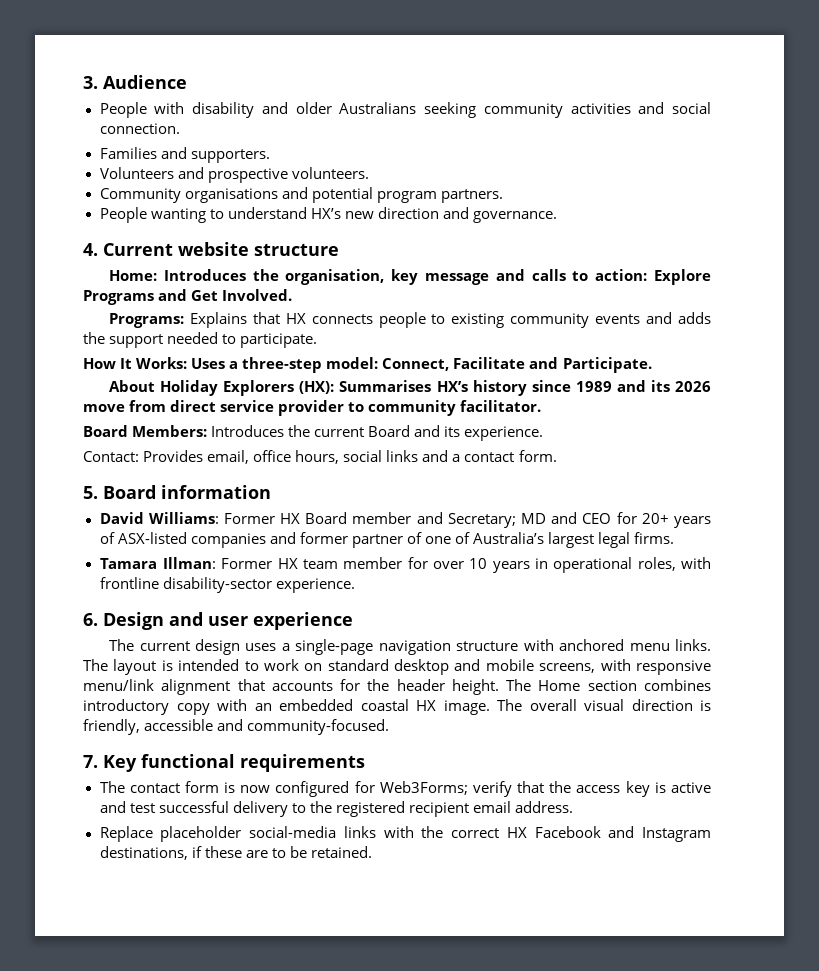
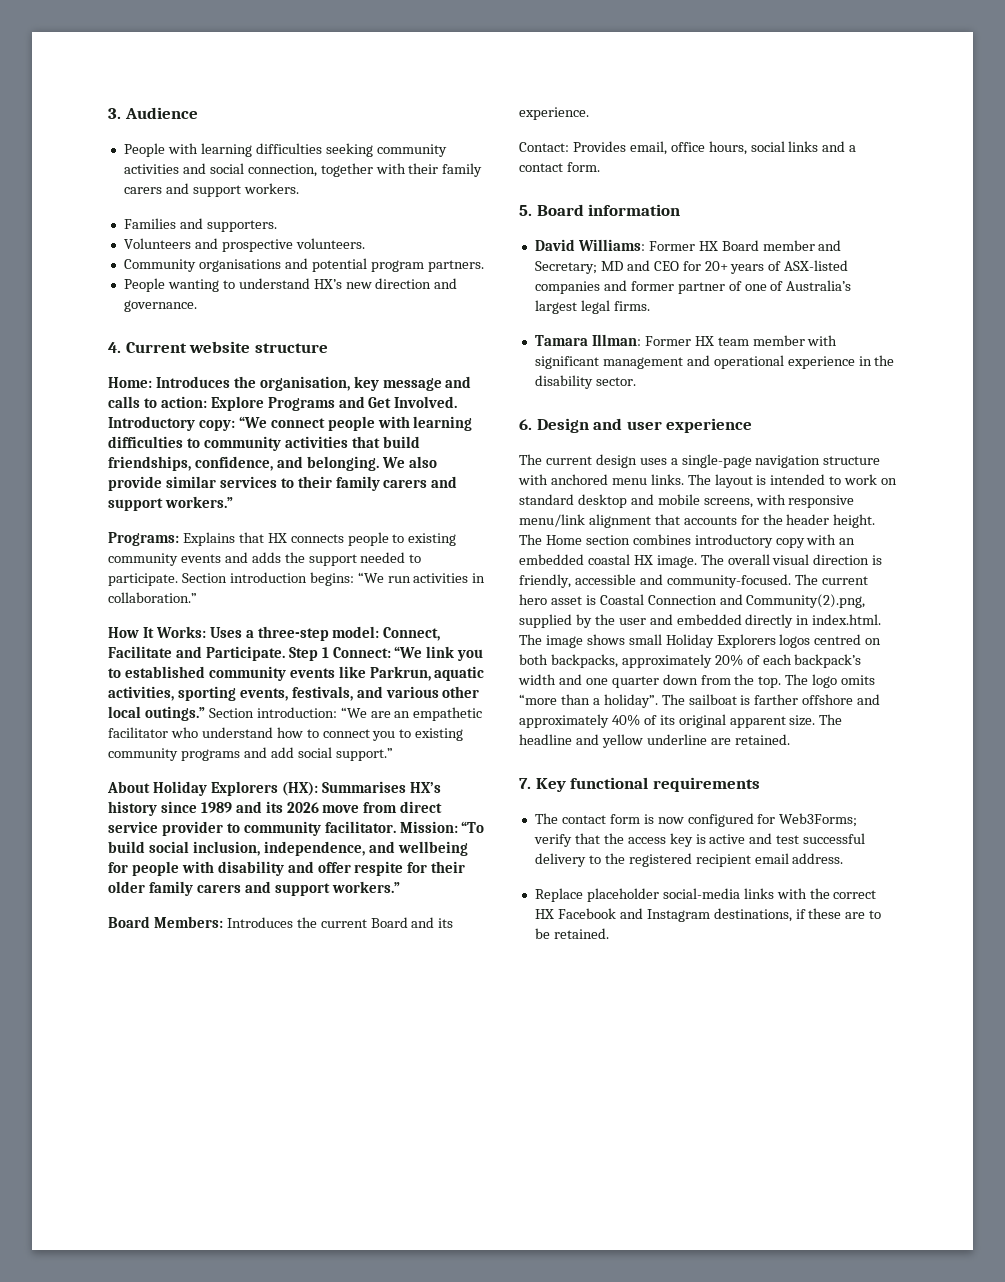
- People with disability and older Australians seeking community activities and social connection.
+ People with learning difficulties seeking community activities and social connection, together with their family carers and support workers.
+ Introductory copy: “We connect people with learning difficulties to community activities that build friendships, confidence, and belonging. We also provide similar services to their family carers and support workers.”
+ Section introduction begins: “We run activities in collaboration.”
+ Step 1 Connect: “We link you to established community events like Parkrun, aquatic activities, sporting events, festivals, and various other local outings.” Section introduction: “We are an empathetic facilitator who understand how to connect you to existing community programs and add social support.”
+ Mission: “To build social inclusion, independence, and wellbeing for people with disability and offer respite for their older family carers and support workers.”
- Tamara Illman: Former HX team member for over 10 years in operational roles, with frontline disability-sector experience.
+ Tamara Illman: Former HX team member with significant management and operational experience in the disability sector.
+ The current hero asset is Coastal Connection and Community(2).png, supplied by the user and embedded directly in index.html. The image shows small Holiday Explorers logos centred on both backpacks, approximately 20% of each backpack’s width and one quarter down from the top. The logo omits “more than a holiday”. The sailboat is farther offshore and approximately 40% of its original apparent size. The headline and yellow underline are retained.

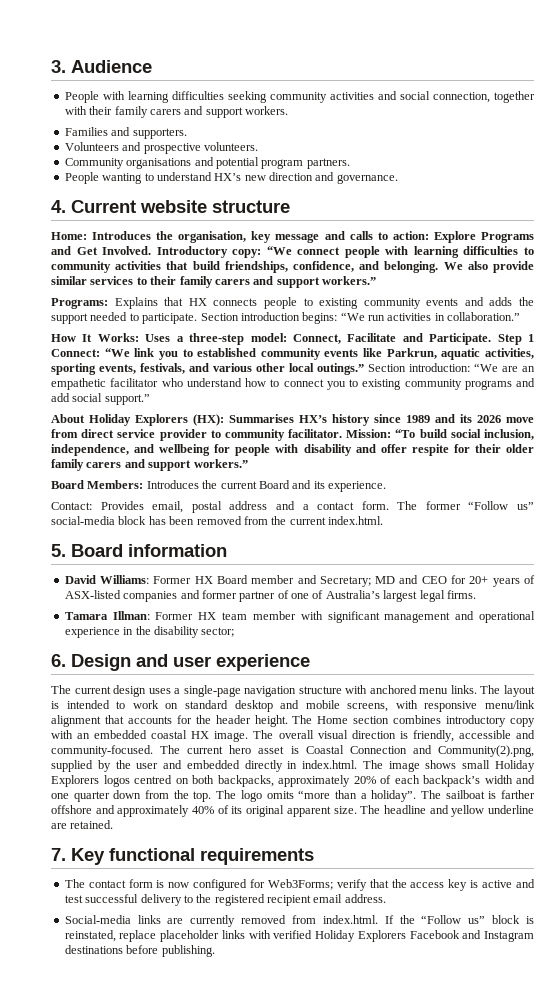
- Contact: Provides email, office hours, social links and a contact form.
+ Contact: Provides email, postal address and a contact form. The former “Follow us” social-media block has been removed from the current index.html.
- Tamara Illman: Former HX team member with significant management and operational experience in the disability sector.
+ Tamara Illman: Former HX team member with significant management and operational experience in the disability sector;
- Replace placeholder social-media links with the correct HX Facebook and Instagram destinations, if these are to be retained.
+ Social-media links are currently removed from index.html. If the “Follow us” block is reinstated, replace placeholder links with verified Holiday Explorers Facebook and Instagram destinations before publishing.

